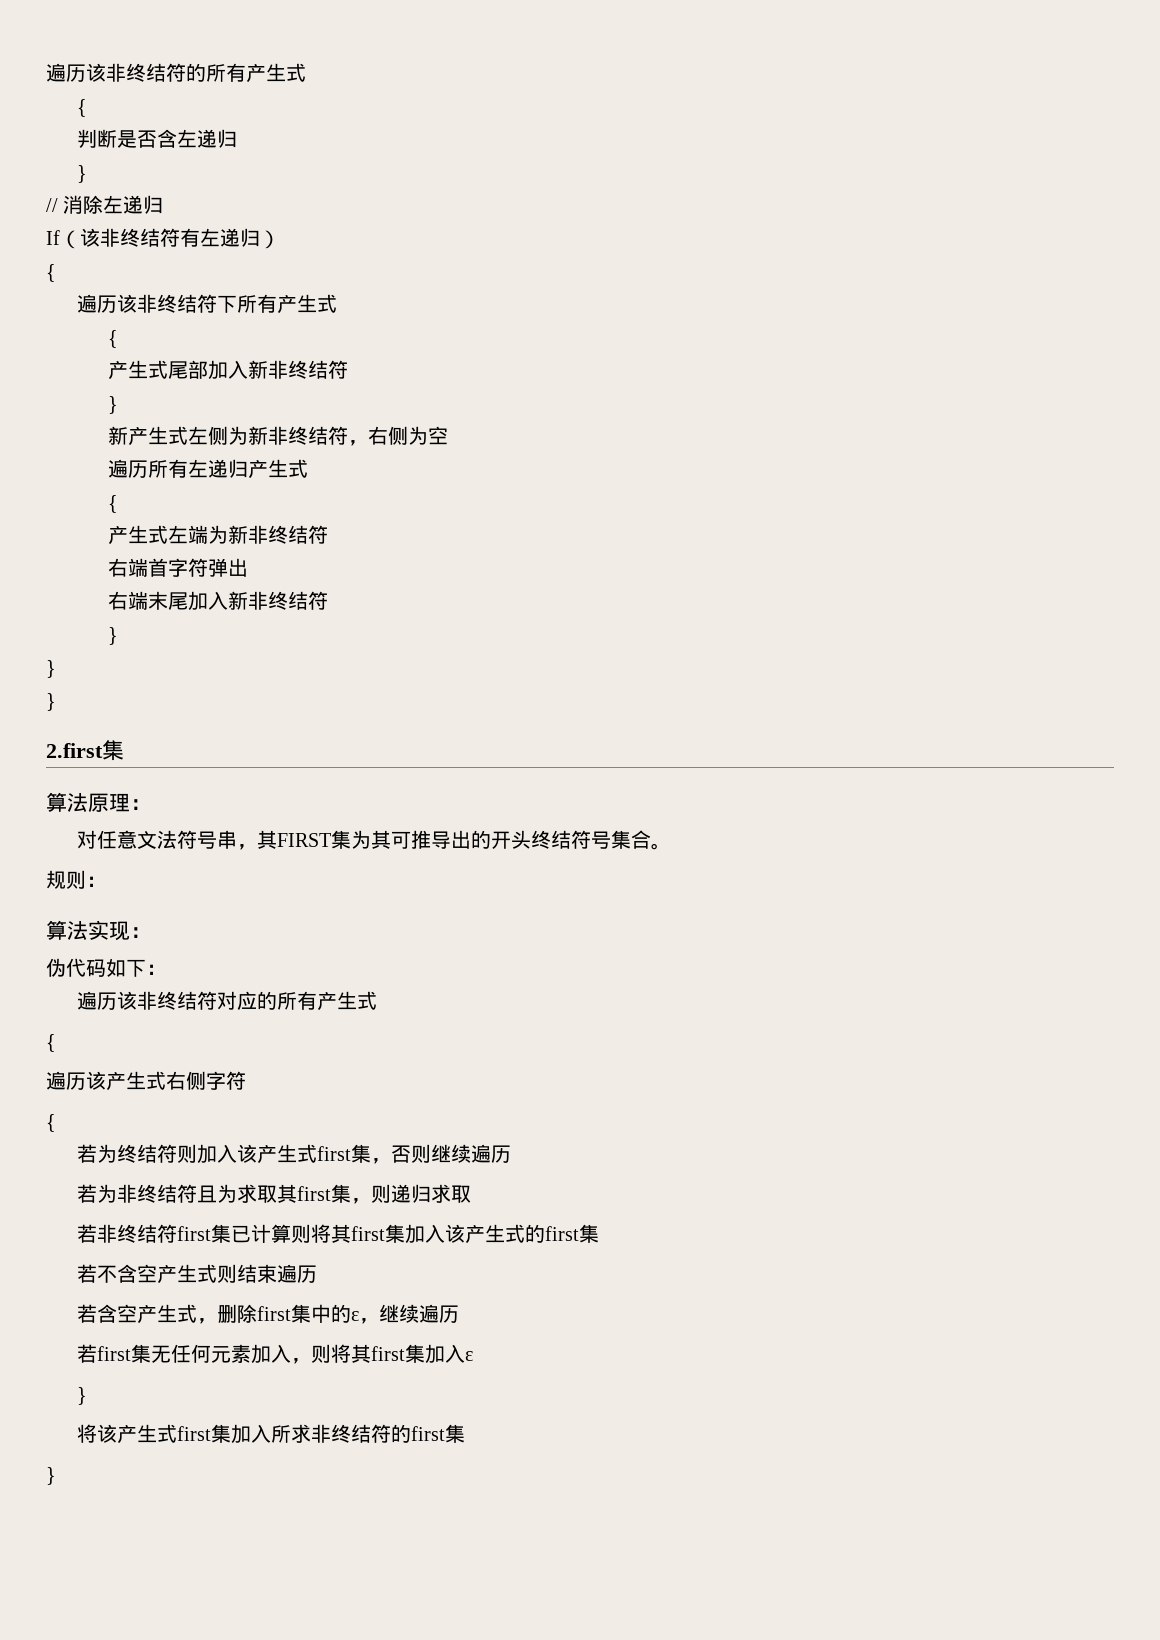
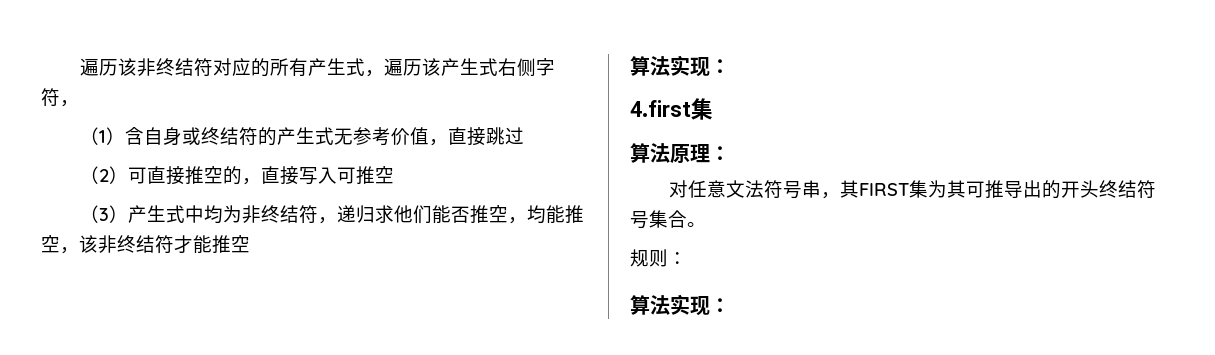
- 遍历该非终结符的所有产生式
- {
- 判断是否含左递归
- }
- // 消除左递归
- If（该非终结符有左递归）
- {
- 遍历该非终结符下所有产生式
- {
- 产生式尾部加入新非终结符
- }
- 新产生式左侧为新非终结符，右侧为空
- 遍历所有左递归产生式
- {
- 产生式左端为新非终结符
- 右端首字符弹出
- 右端末尾加入新非终结符
- }
- }
- }
- 2.first集
+ 遍历该非终结符对应的所有产生式，遍历该产生式右侧字符，
+ （1）含自身或终结符的产生式无参考价值，直接跳过
+ （2）可直接推空的，直接写入可推空
+ （3）产生式中均为非终结符，递归求他们能否推空，均能推空，该非终结符才能推空
+ 算法实现：
+ 4.first集
- 伪代码如下：
- 遍历该非终结符对应的所有产生式
- {
- 遍历该产生式右侧字符
- {
- 若为终结符则加入该产生式first集，否则继续遍历
- 若为非终结符且为求取其first集，则递归求取
- 若非终结符first集已计算则将其first集加入该产生式的first集
- 若不含空产生式则结束遍历
- 若含空产生式，删除first集中的ε，继续遍历
- 若first集无任何元素加入，则将其first集加入ε
- }
- 将该产生式first集加入所求非终结符的first集
- }

